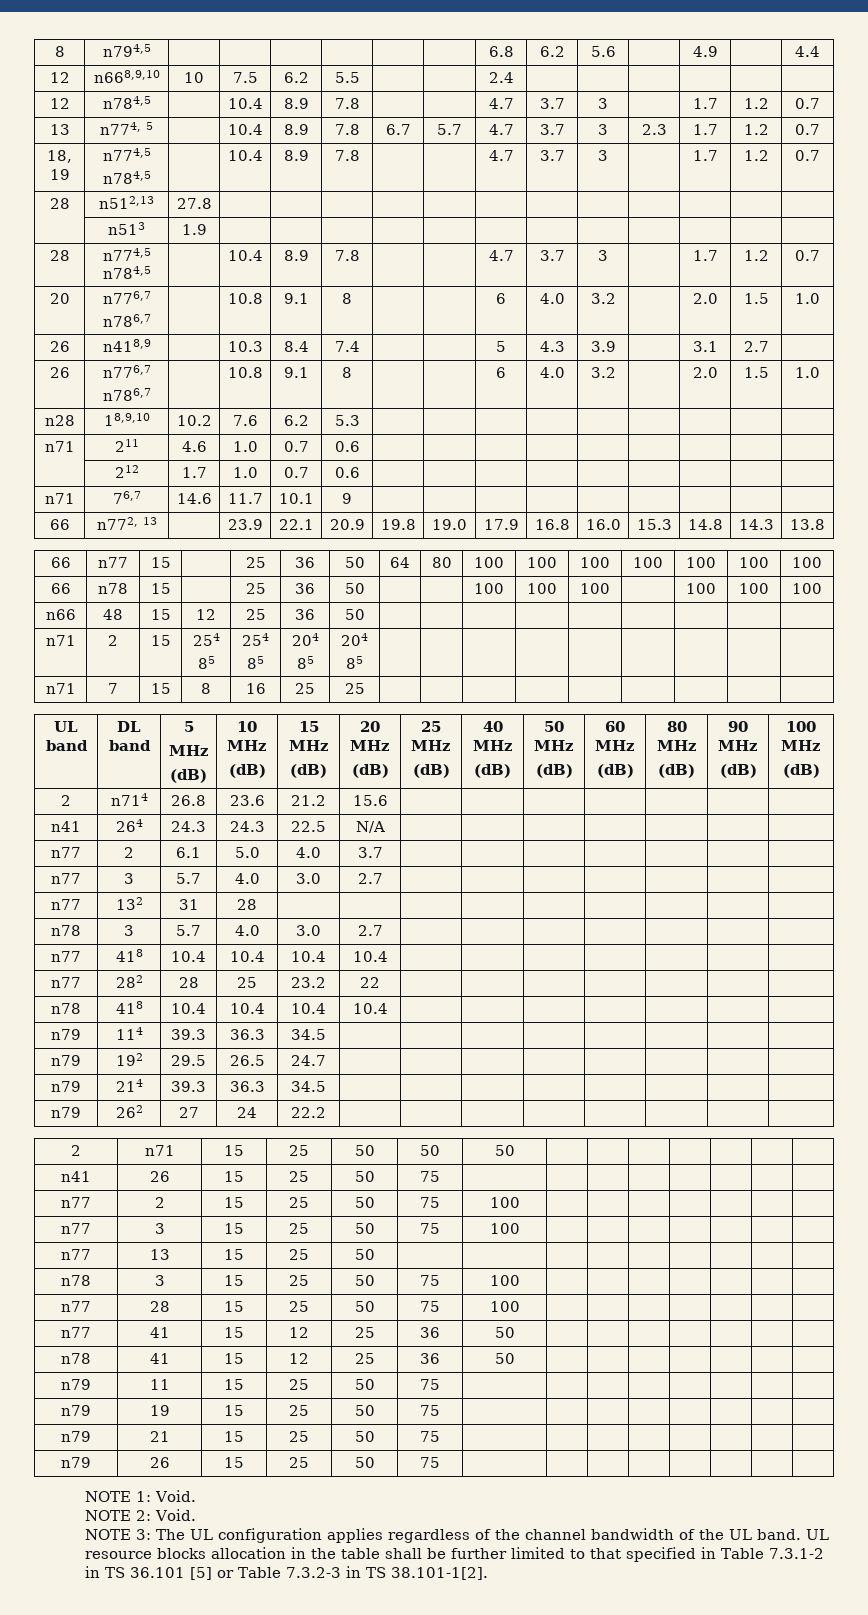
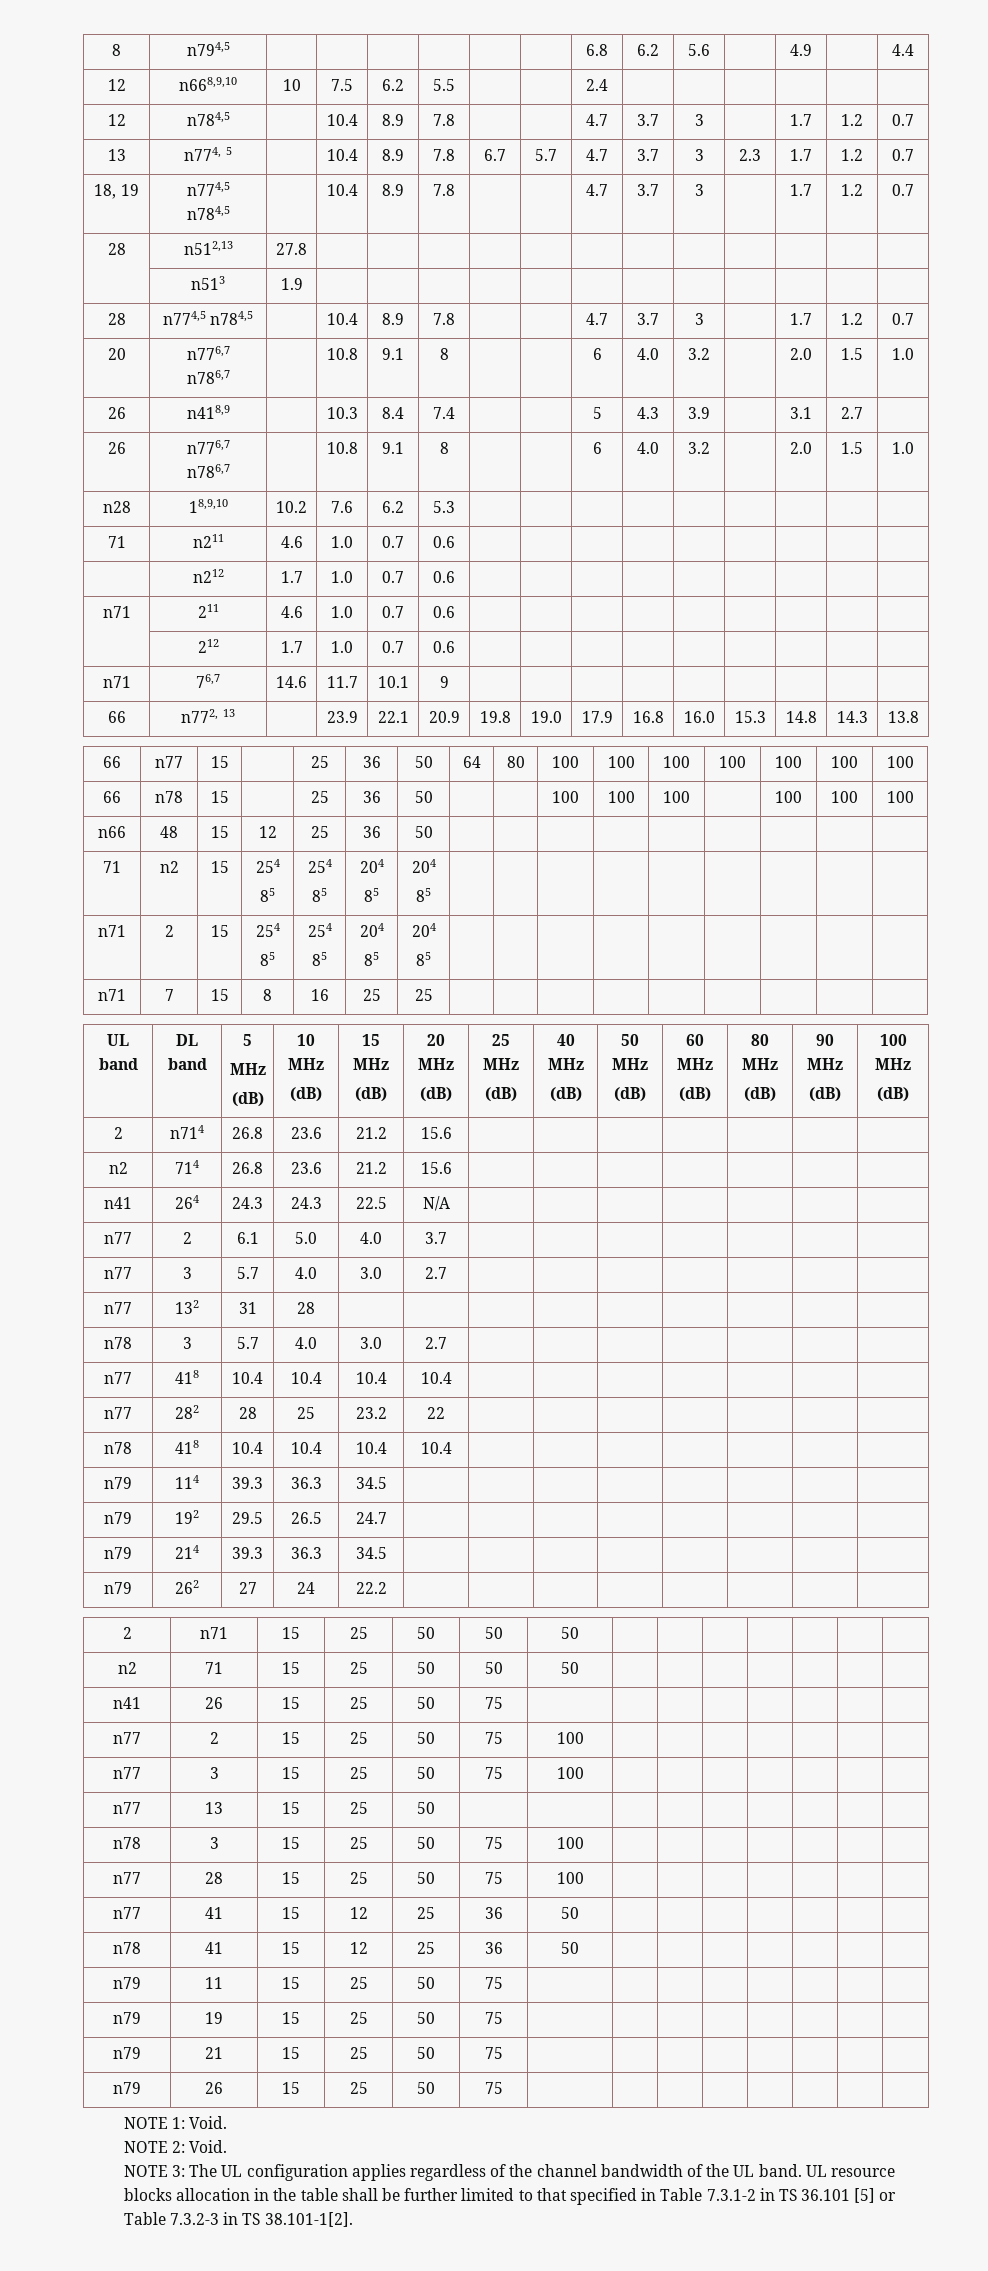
+ 71 | n211 | 4.6 | 1.0 | 0.7 | 0.6 | | | | | | | | |
+ | n212 | 1.7 | 1.0 | 0.7 | 0.6 | | | | | | | | |
+ 71 | n2 | 15 | 254
+ 85 | 254
+ 85 | 204
+ 85 | 204
+ 85 | | | | | | | | |
+ n2 | 714 | 26.8 | 23.6 | 21.2 | 15.6 | | | | | | |
+ n2 | 71 | 15 | 25 | 50 | 50 | 50 | | | | | | |

